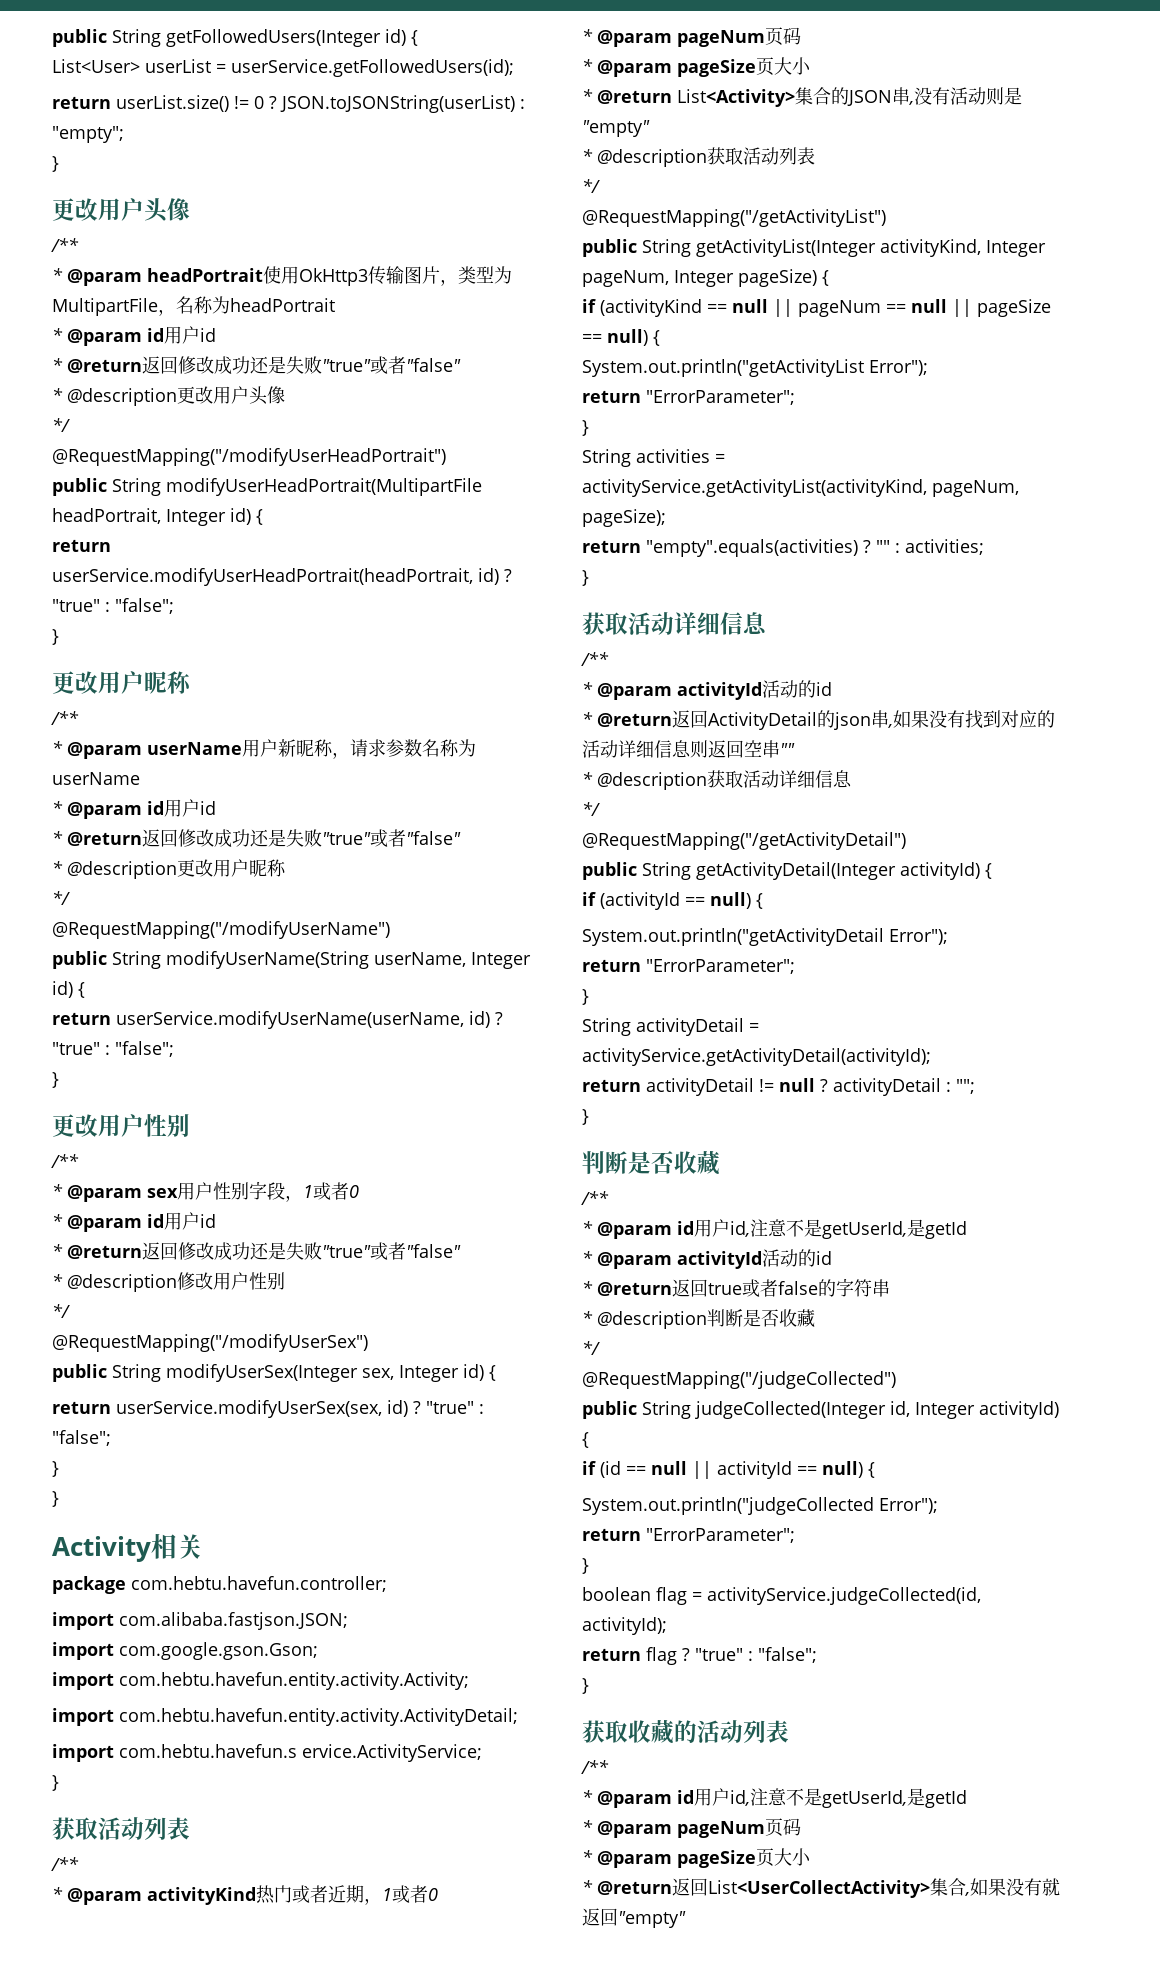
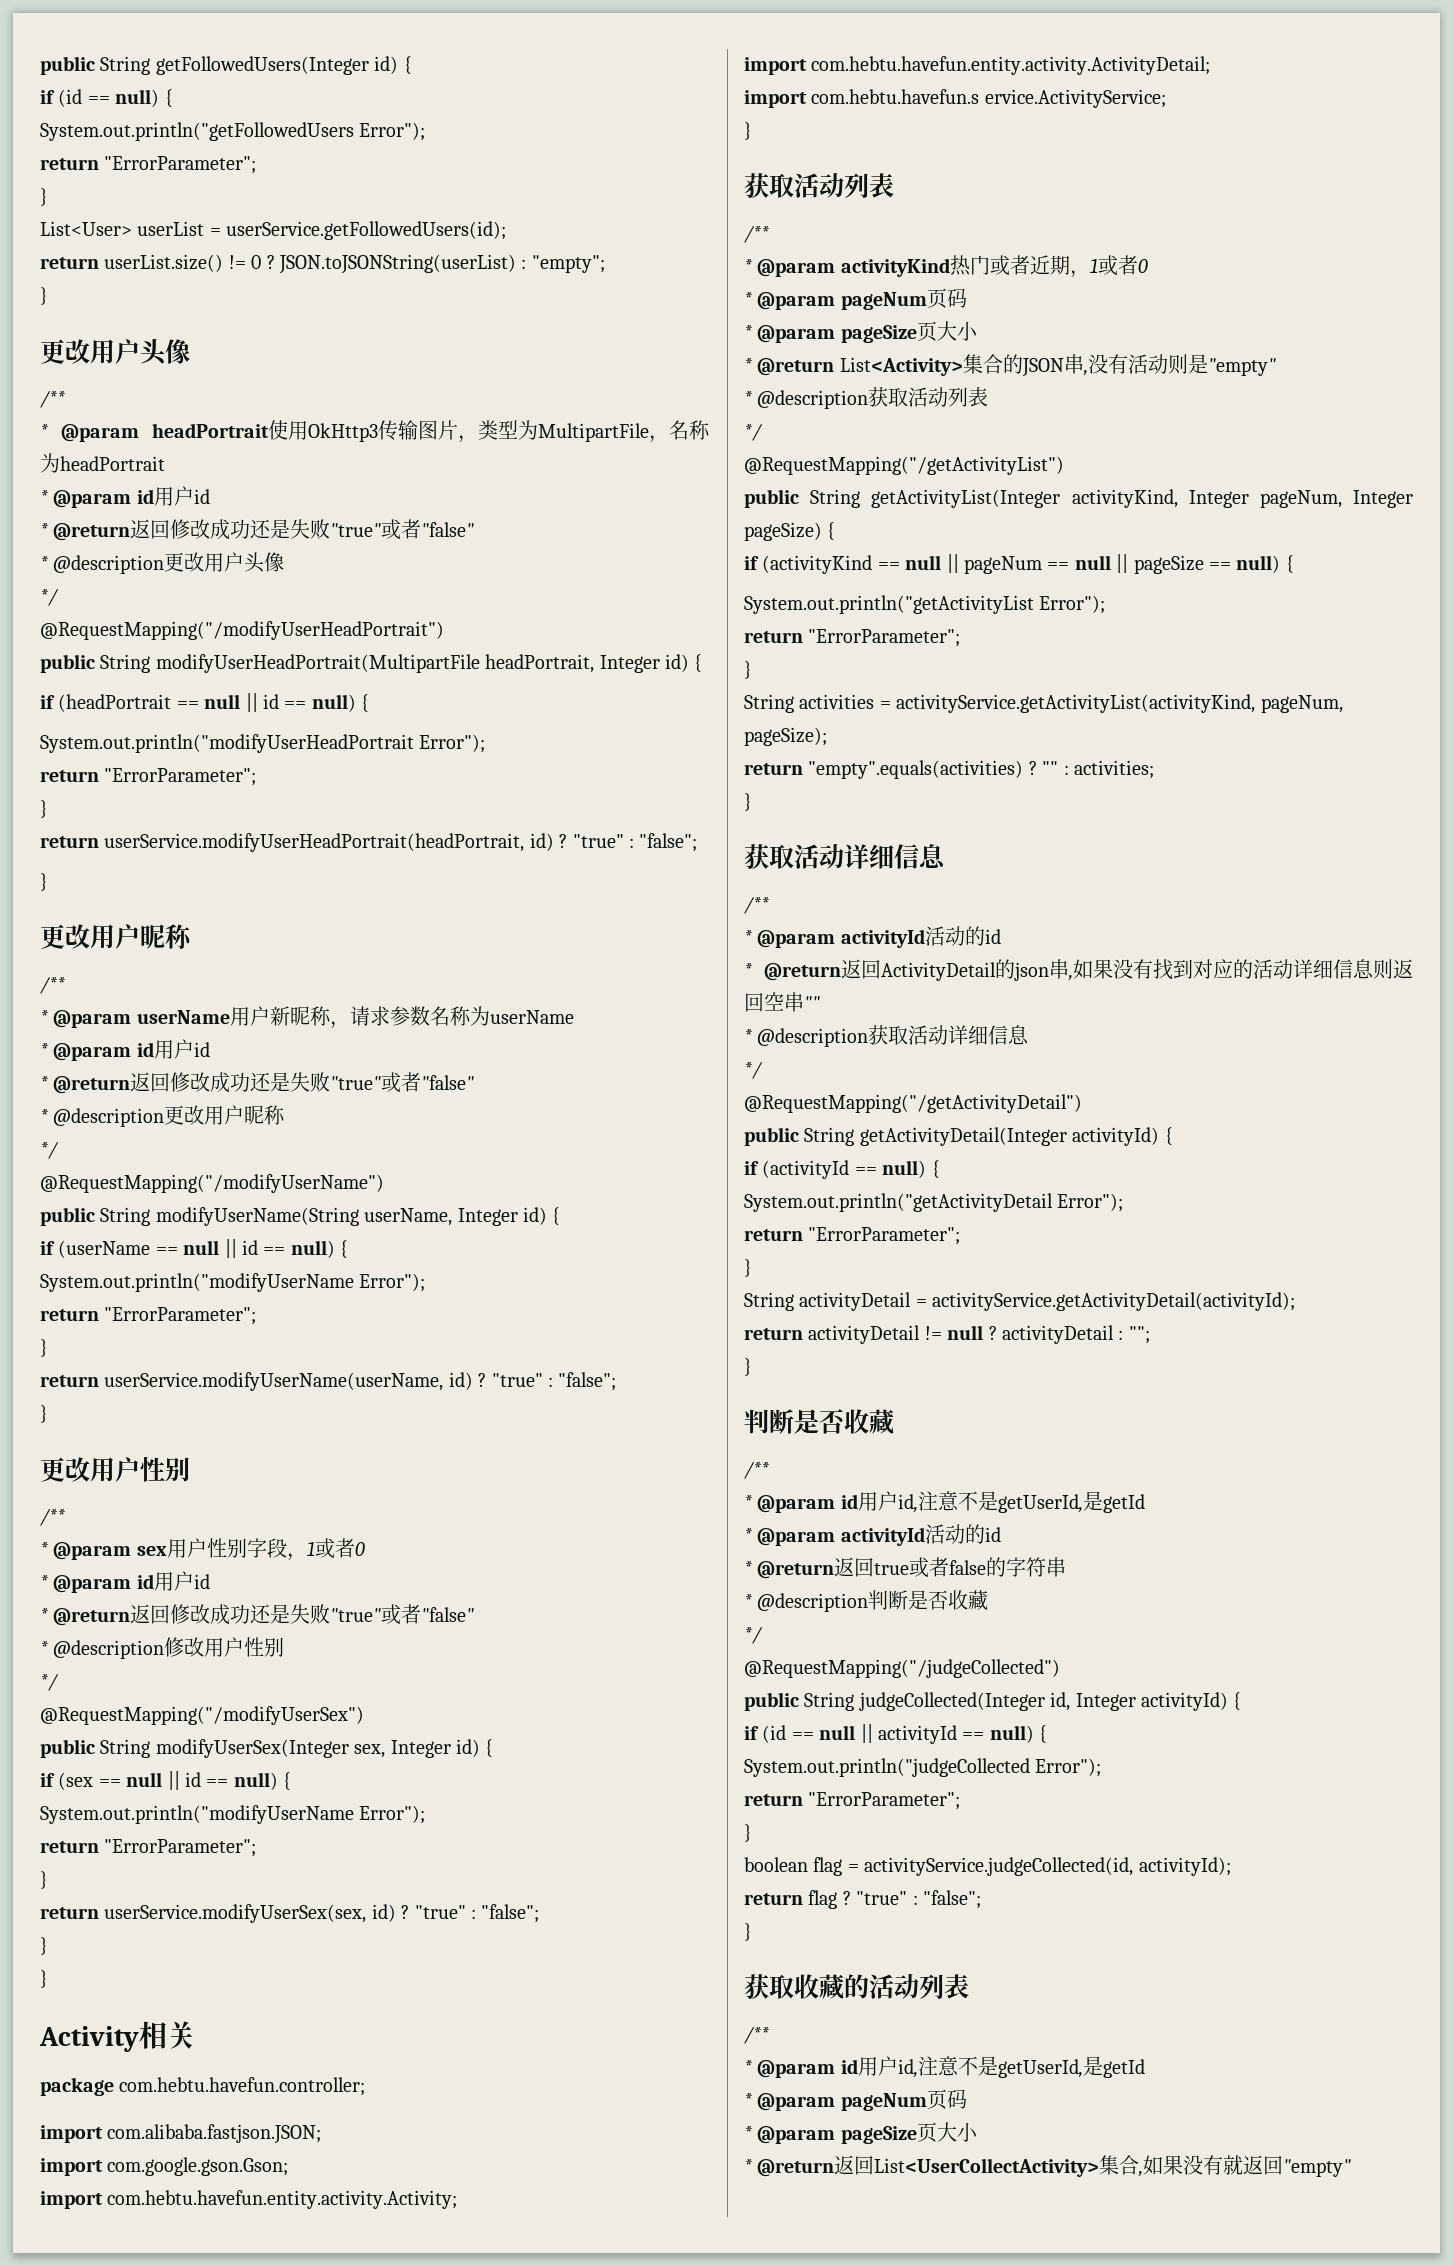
+ if (id == null) {
+ System.out.println("getFollowedUsers Error");
+ return "ErrorParameter";
+ }
+ if (headPortrait == null || id == null) {
+ System.out.println("modifyUserHeadPortrait Error");
+ return "ErrorParameter";
+ }
+ if (userName == null || id == null) {
+ System.out.println("modifyUserName Error");
+ return "ErrorParameter";
+ }
+ if (sex == null || id == null) {
+ System.out.println("modifyUserName Error");
+ return "ErrorParameter";
+ }

